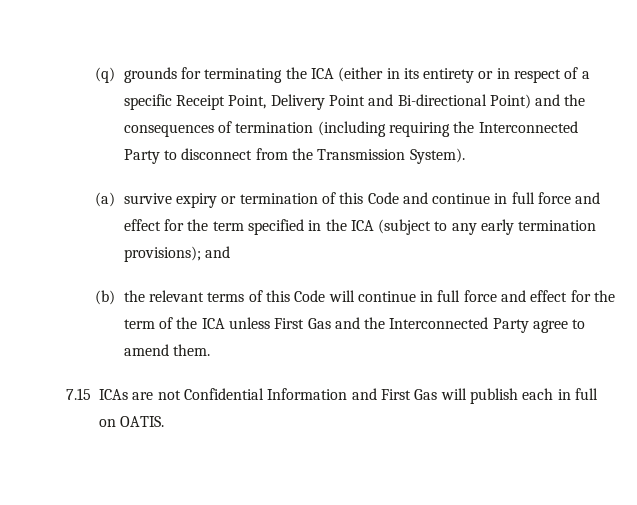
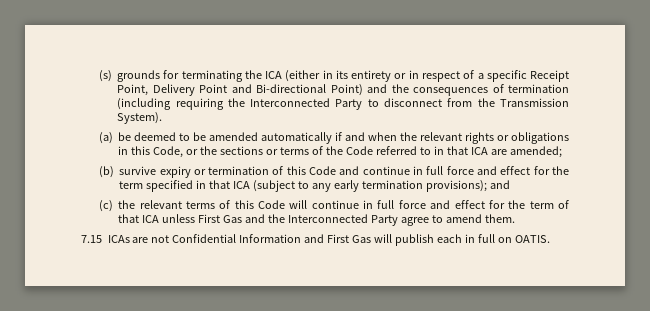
- (q) grounds for terminating the ICA (either in its entirety or in respect of a specific Receipt Point, Delivery Point and Bi-directional Point) and the consequences of termination (including requiring the Interconnected Party to disconnect from the Transmission System).
+ (s) grounds for terminating the ICA (either in its entirety or in respect of a specific Receipt Point, Delivery Point and Bi-directional Point) and the consequences of termination (including requiring the Interconnected Party to disconnect from the Transmission System).
- (a) survive expiry or termination of this Code and continue in full force and effect for the term specified in the ICA (subject to any early termination provisions); and
+ (a) be deemed to be amended automatically if and when the relevant rights or obligations in this Code, or the sections or terms of the Code referred to in that ICA are amended;
+ (b) survive expiry or termination of this Code and continue in full force and effect for the term specified in that ICA (subject to any early termination provisions); and
- (b) the relevant terms of this Code will continue in full force and effect for the term of the ICA unless First Gas and the Interconnected Party agree to amend them.
+ (c) the relevant terms of this Code will continue in full force and effect for the term of that ICA unless First Gas and the Interconnected Party agree to amend them.

